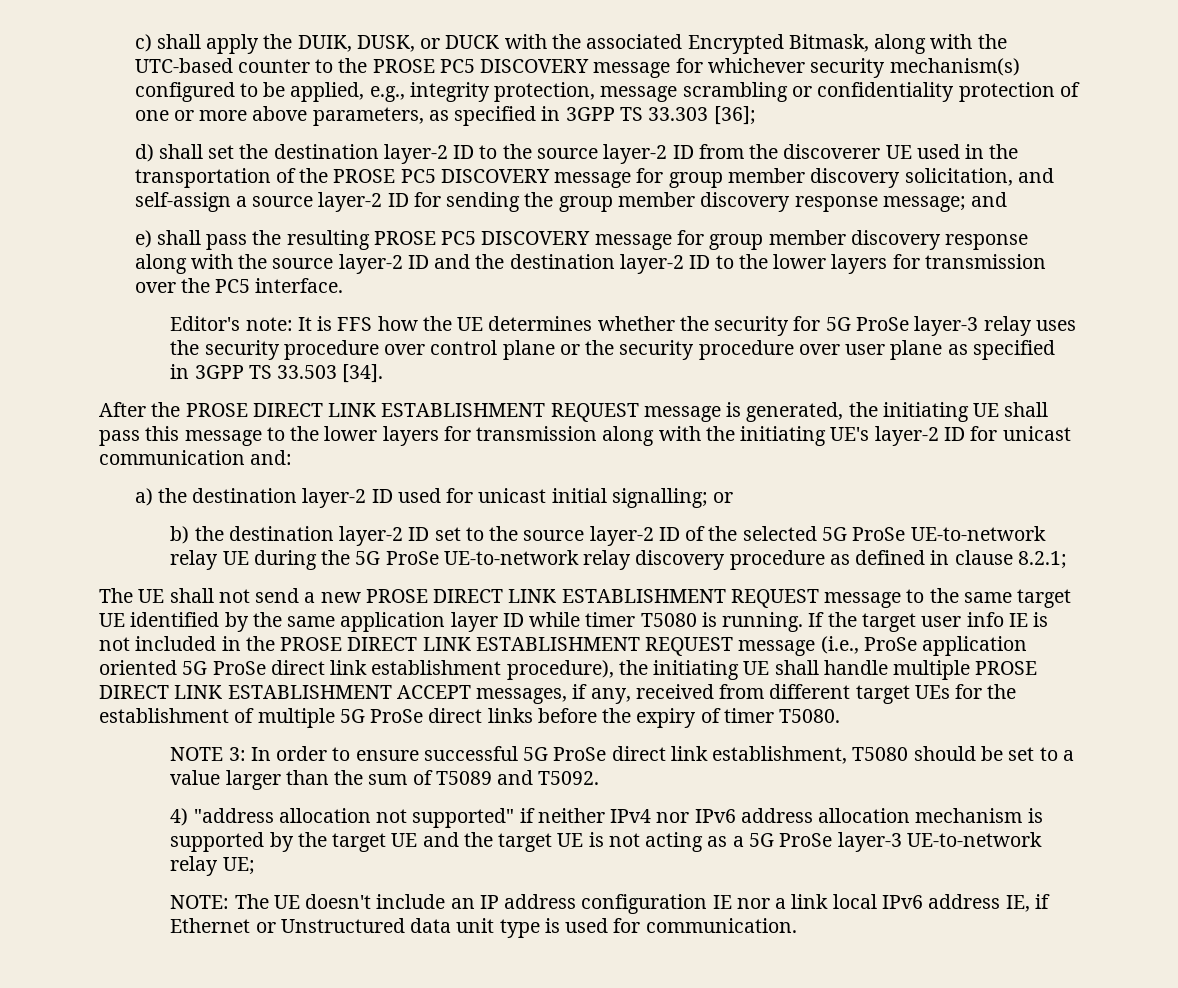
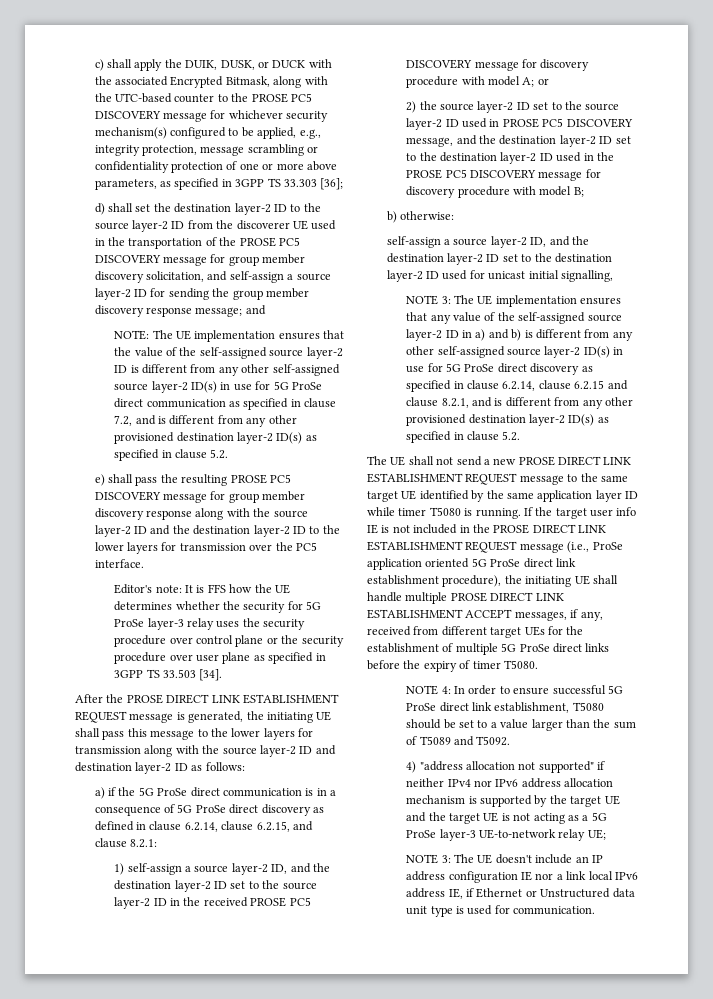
+ NOTE: The UE implementation ensures that the value of the self-assigned source layer-2 ID is different from any other self-assigned source layer-2 ID(s) in use for 5G ProSe direct communication as specified in clause 7.2, and is different from any other provisioned destination layer-2 ID(s) as specified in clause 5.2.
- After the PROSE DIRECT LINK ESTABLISHMENT REQUEST message is generated, the initiating UE shall pass this message to the lower layers for transmission along with the initiating UE's layer-2 ID for unicast communication and:
- a) the destination layer-2 ID used for unicast initial signalling; or
- b) the destination layer-2 ID set to the source layer-2 ID of the selected 5G ProSe UE-to-network relay UE during the 5G ProSe UE-to-network relay discovery procedure as defined in clause 8.2.1;
+ After the PROSE DIRECT LINK ESTABLISHMENT REQUEST message is generated, the initiating UE shall pass this message to the lower layers for transmission along with the source layer-2 ID and destination layer-2 ID as follows:
+ a) if the 5G ProSe direct communication is in a consequence of 5G ProSe direct discovery as defined in clause 6.2.14, clause 6.2.15, and clause 8.2.1:
+ 1) self-assign a source layer-2 ID, and the destination layer-2 ID set to the source layer-2 ID in the received PROSE PC5 DISCOVERY message for discovery procedure with model A; or
+ 2) the source layer-2 ID set to the source layer-2 ID used in PROSE PC5 DISCOVERY message, and the destination layer-2 ID set to the destination layer-2 ID used in the PROSE PC5 DISCOVERY message for discovery procedure with model B;
+ b) otherwise:
+ self-assign a source layer-2 ID, and the destination layer-2 ID set to the destination layer-2 ID used for unicast initial signalling,
+ NOTE 3: The UE implementation ensures that any value of the self-assigned source layer-2 ID in a) and b) is different from any other self-assigned source layer-2 ID(s) in use for 5G ProSe direct discovery as specified in clause 6.2.14, clause 6.2.15 and clause 8.2.1, and is different from any other provisioned destination layer-2 ID(s) as specified in clause 5.2.
- NOTE 3: In order to ensure successful 5G ProSe direct link establishment, T5080 should be set to a value larger than the sum of T5089 and T5092.
+ NOTE 4: In order to ensure successful 5G ProSe direct link establishment, T5080 should be set to a value larger than the sum of T5089 and T5092.
- NOTE: The UE doesn't include an IP address configuration IE nor a link local IPv6 address IE, if Ethernet or Unstructured data unit type is used for communication.
+ NOTE 3: The UE doesn't include an IP address configuration IE nor a link local IPv6 address IE, if Ethernet or Unstructured data unit type is used for communication.

